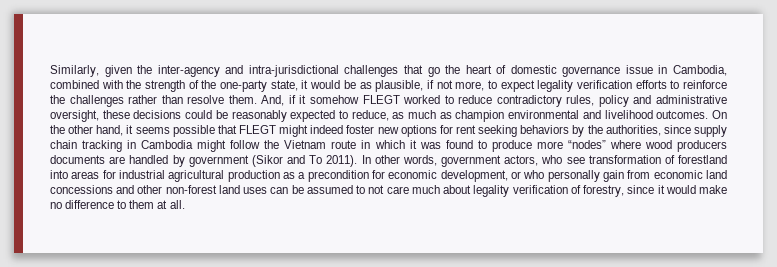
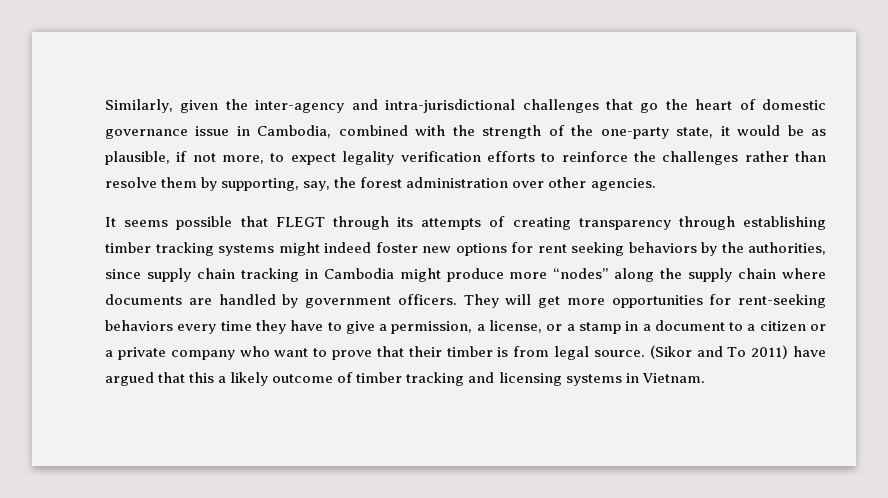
- Similarly, given the inter-agency and intra-jurisdictional challenges that go the heart of domestic governance issue in Cambodia, combined with the strength of the one-party state, it would be as plausible, if not more, to expect legality verification efforts to reinforce the challenges rather than resolve them. And, if it somehow FLEGT worked to reduce contradictory rules, policy and administrative oversight, these decisions could be reasonably expected to reduce, as much as champion environmental and livelihood outcomes. On the other hand, it seems possible that FLEGT might indeed foster new options for rent seeking behaviors by the authorities, since supply chain tracking in Cambodia might follow the Vietnam route in which it was found to produce more “nodes” where wood producers documents are handled by government (Sikor and To 2011). In other words, government actors, who see transformation of forestland into areas for industrial agricultural production as a precondition for economic development, or who personally gain from economic land concessions and other non-forest land uses can be assumed to not care much about legality verification of forestry, since it would make no difference to them at all.
+ Similarly, given the inter-agency and intra-jurisdictional challenges that go the heart of domestic governance issue in Cambodia, combined with the strength of the one-party state, it would be as plausible, if not more, to expect legality verification efforts to reinforce the challenges rather than resolve them by supporting, say, the forest administration over other agencies.
+ It seems possible that FLEGT through its attempts of creating transparency through establishing timber tracking systems might indeed foster new options for rent seeking behaviors by the authorities, since supply chain tracking in Cambodia might produce more “nodes” along the supply chain where documents are handled by government officers. They will get more opportunities for rent-seeking behaviors every time they have to give a permission, a license, or a stamp in a document to a citizen or a private company who want to prove that their timber is from legal source. (Sikor and To 2011) have argued that this a likely outcome of timber tracking and licensing systems in Vietnam.

